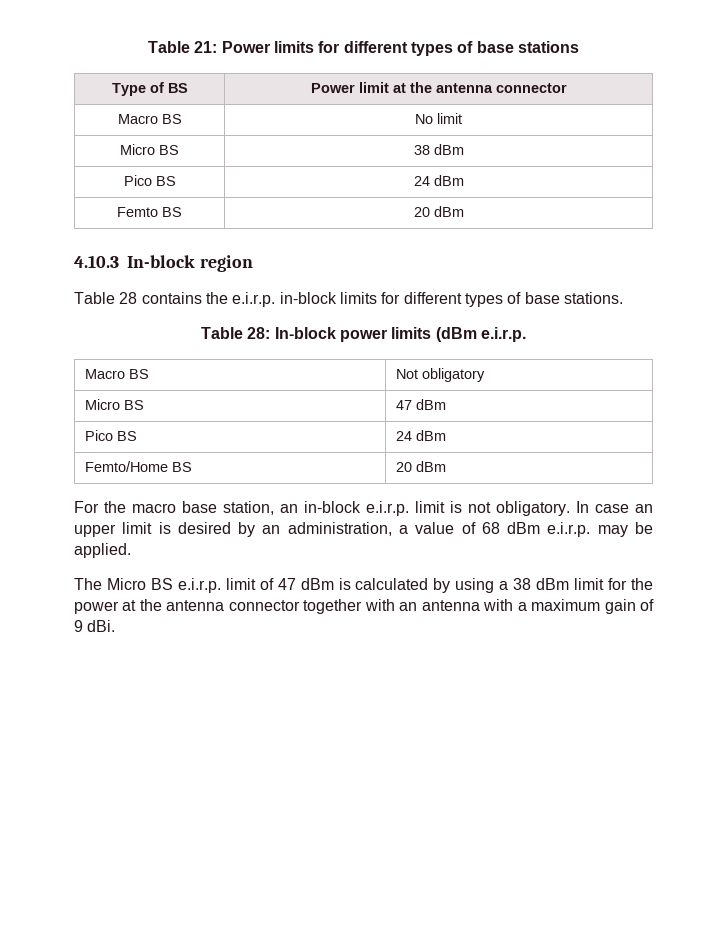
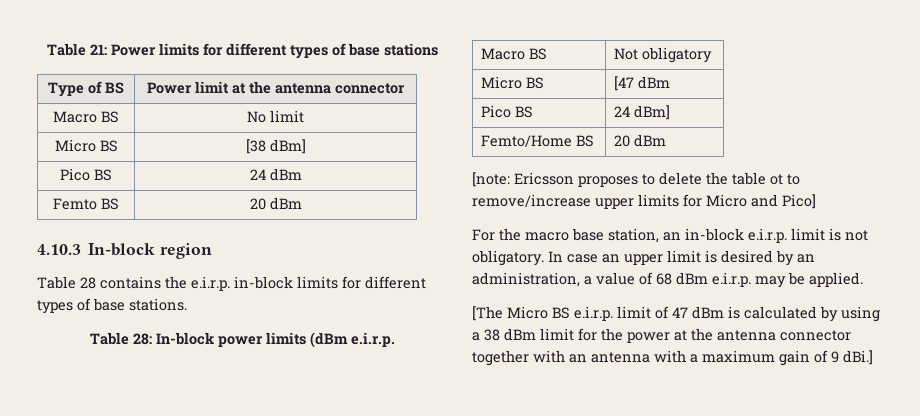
- Micro BS | 38 dBm
+ Micro BS | [38 dBm]
- Micro BS | 47 dBm
- Pico BS | 24 dBm
+ Micro BS | [47 dBm
+ Pico BS | 24 dBm]
+ [note: Ericsson proposes to delete the table ot to remove/increase upper limits for Micro and Pico]
- The Micro BS e.i.r.p. limit of 47 dBm is calculated by using a 38 dBm limit for the power at the antenna connector together with an antenna with a maximum gain of 9 dBi.
+ [The Micro BS e.i.r.p. limit of 47 dBm is calculated by using a 38 dBm limit for the power at the antenna connector together with an antenna with a maximum gain of 9 dBi.]

